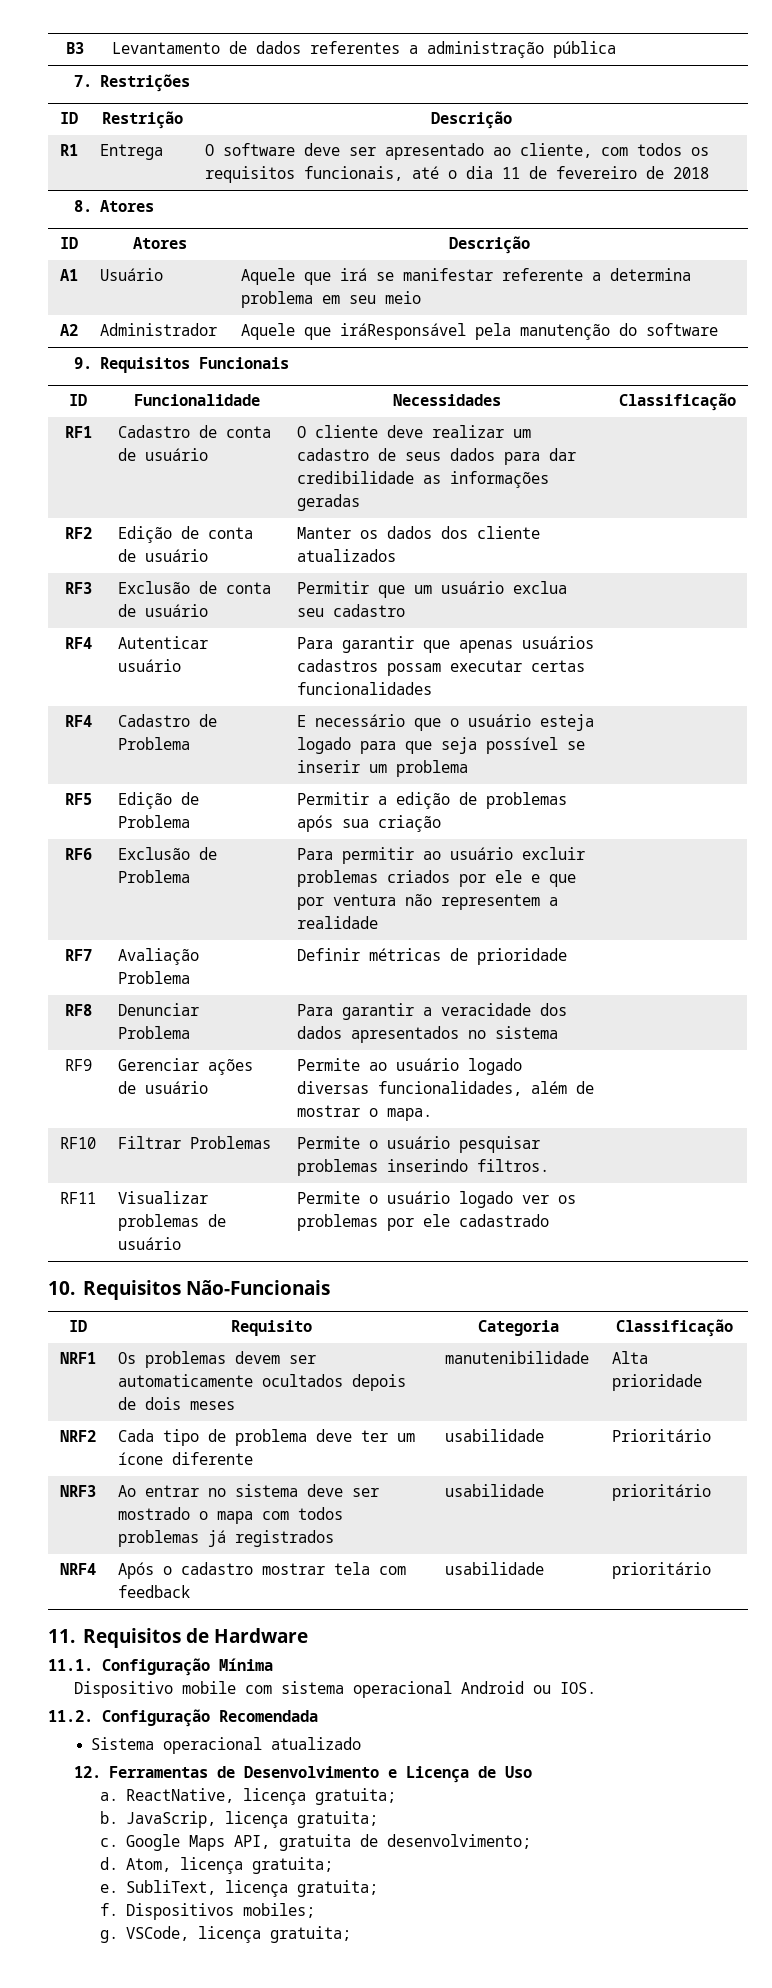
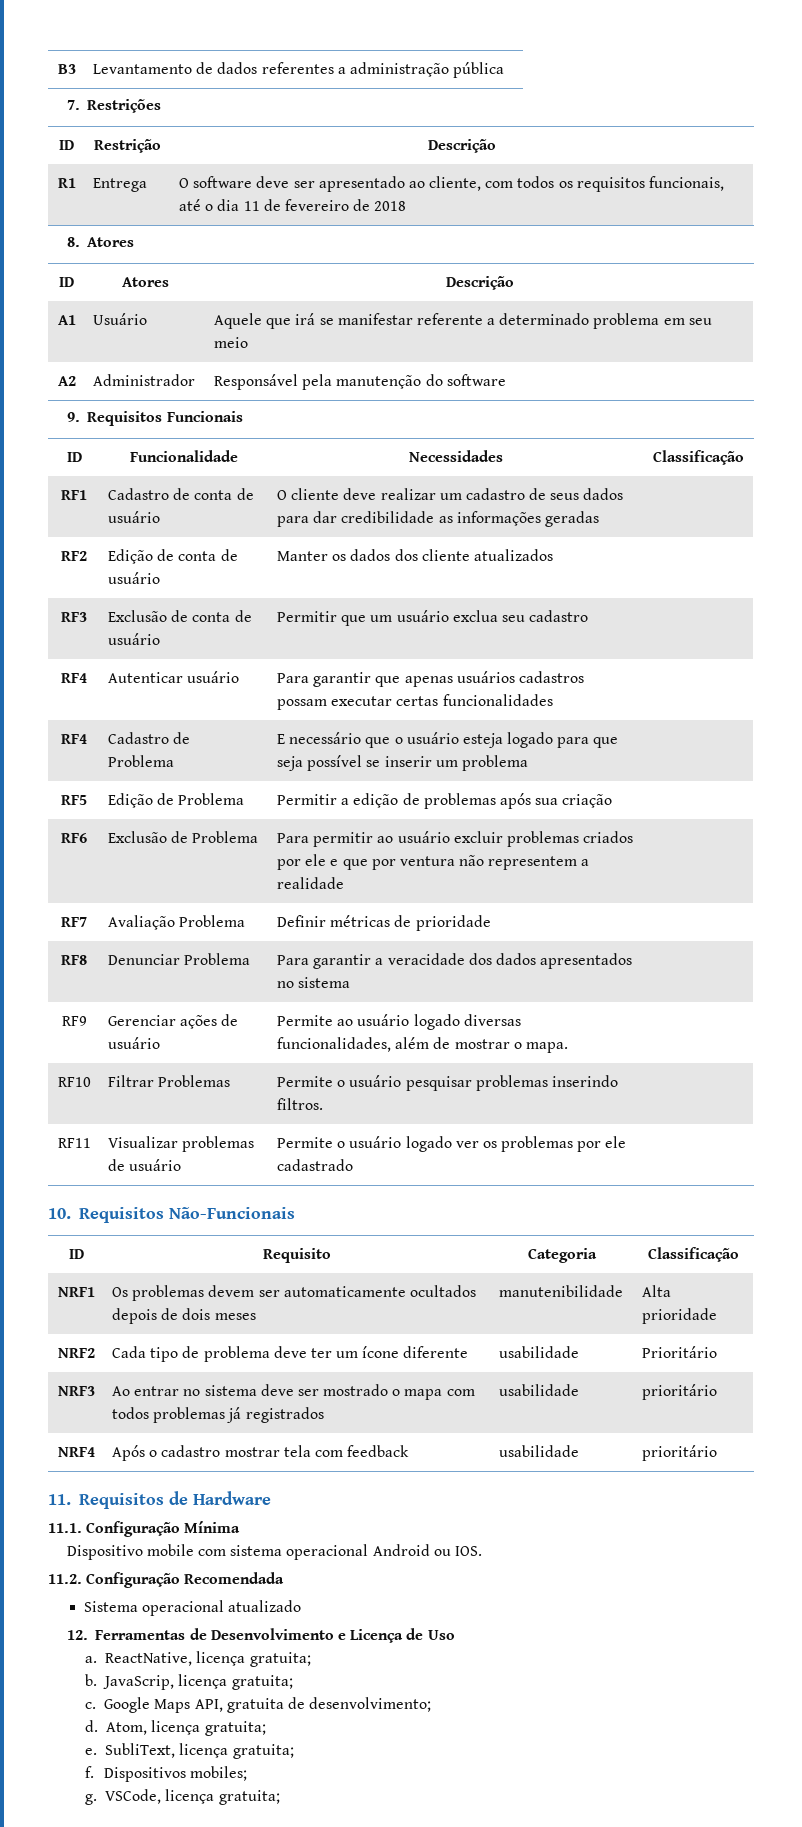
- A1 | Usuário | Aquele que irá se manifestar referente a determina problema em seu meio
+ A1 | Usuário | Aquele que irá se manifestar referente a determinado problema em seu meio
- A2 | Administrador | Aquele que iráResponsável pela manutenção do software
+ A2 | Administrador | Responsável pela manutenção do software

